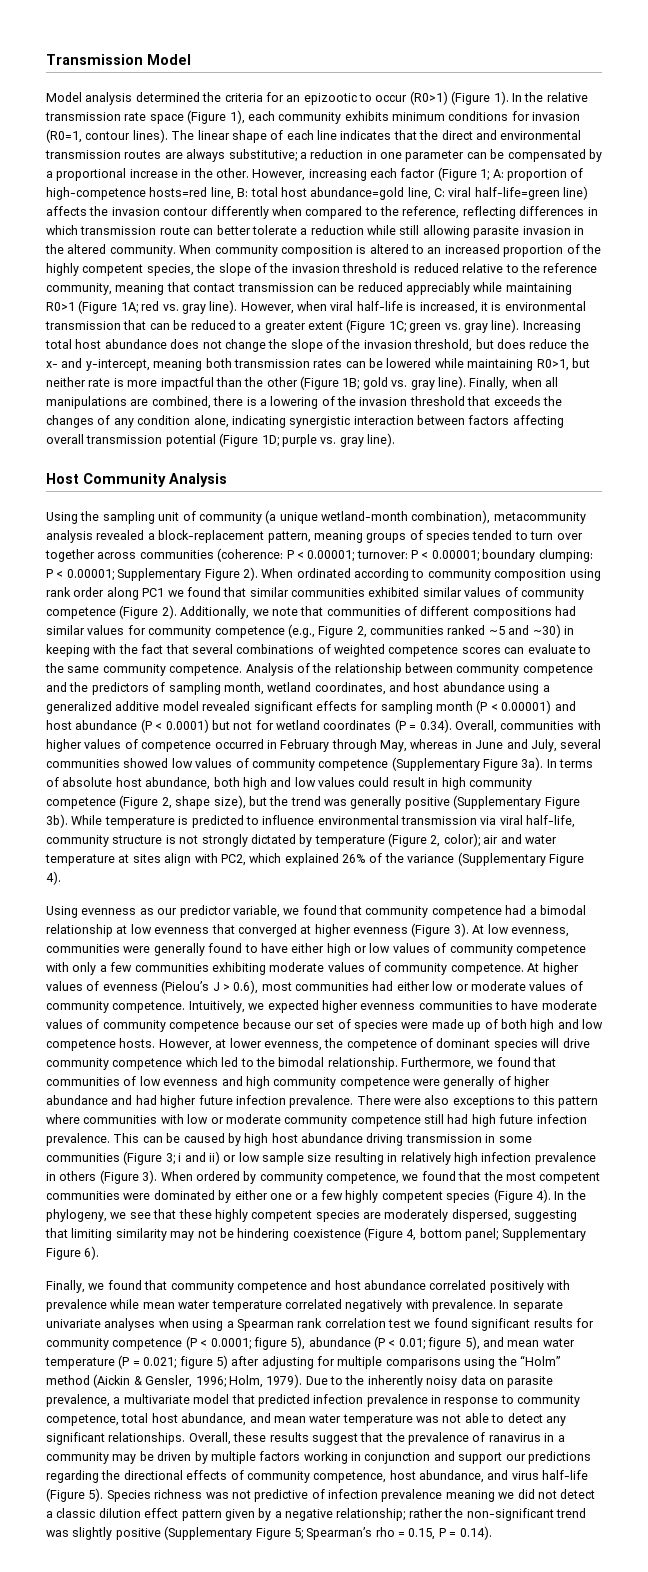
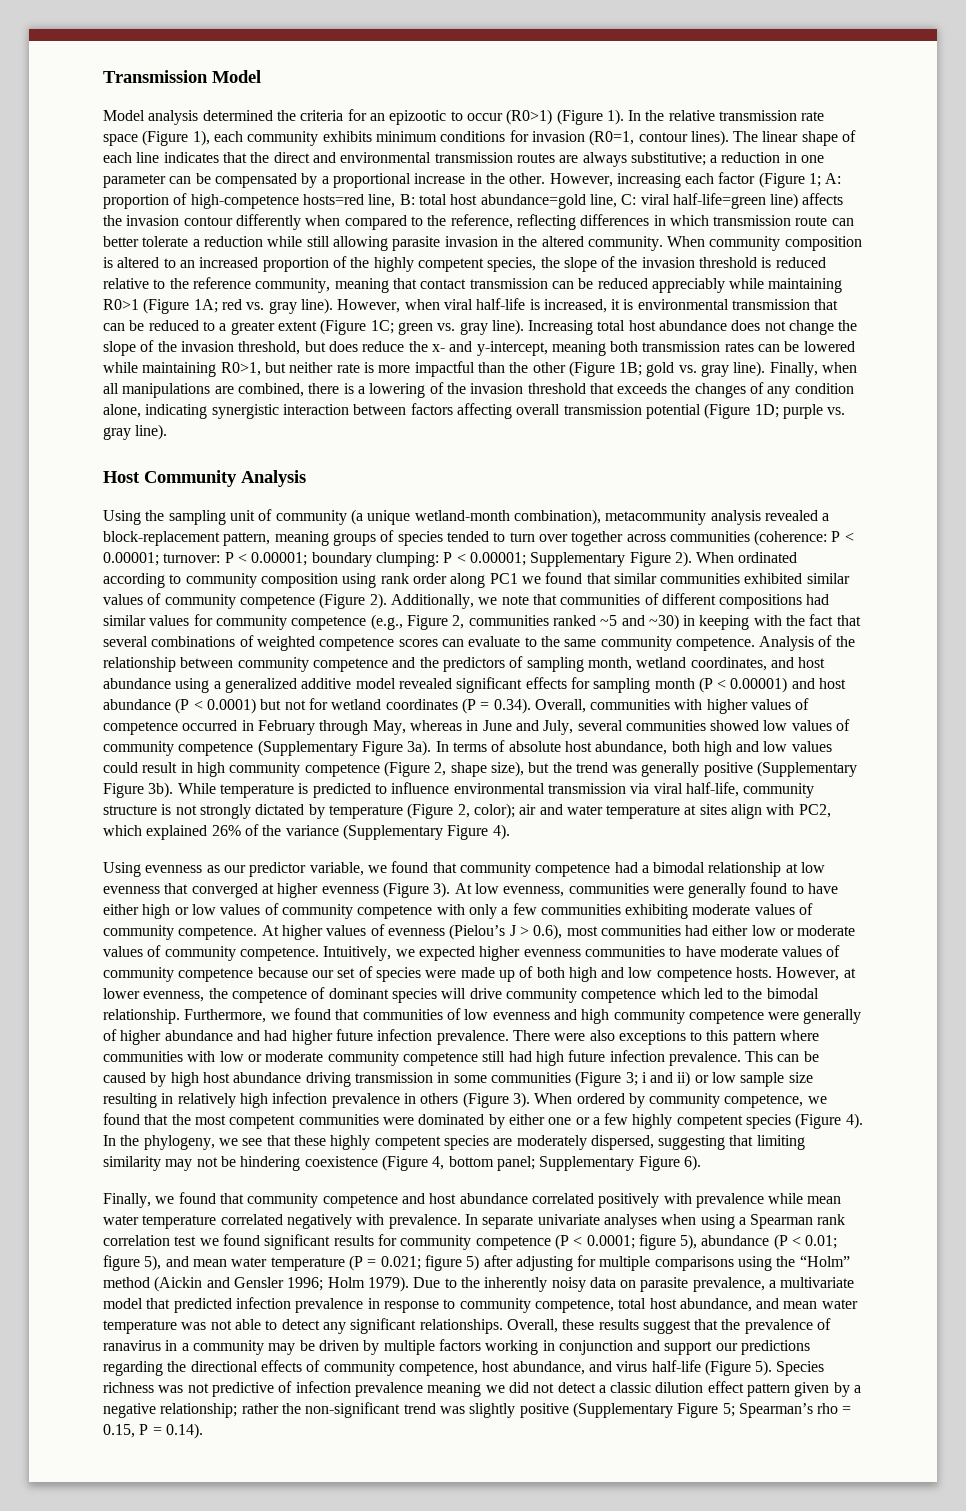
- In separate univariate analyses when using a Spearman rank correlation test we found significant results for community competence (P < 0.0001; figure 5), abundance (P < 0.01; figure 5), and mean water temperature (P = 0.021; figure 5) after adjusting for multiple comparisons using the “Holm” method (Aickin & Gensler, 1996; Holm, 1979).
+ In separate univariate analyses when using a Spearman rank correlation test we found significant results for community competence (P < 0.0001; figure 5), abundance (P < 0.01; figure 5), and mean water temperature (P = 0.021; figure 5) after adjusting for multiple comparisons using the “Holm” method (Aickin and Gensler 1996; Holm 1979).

